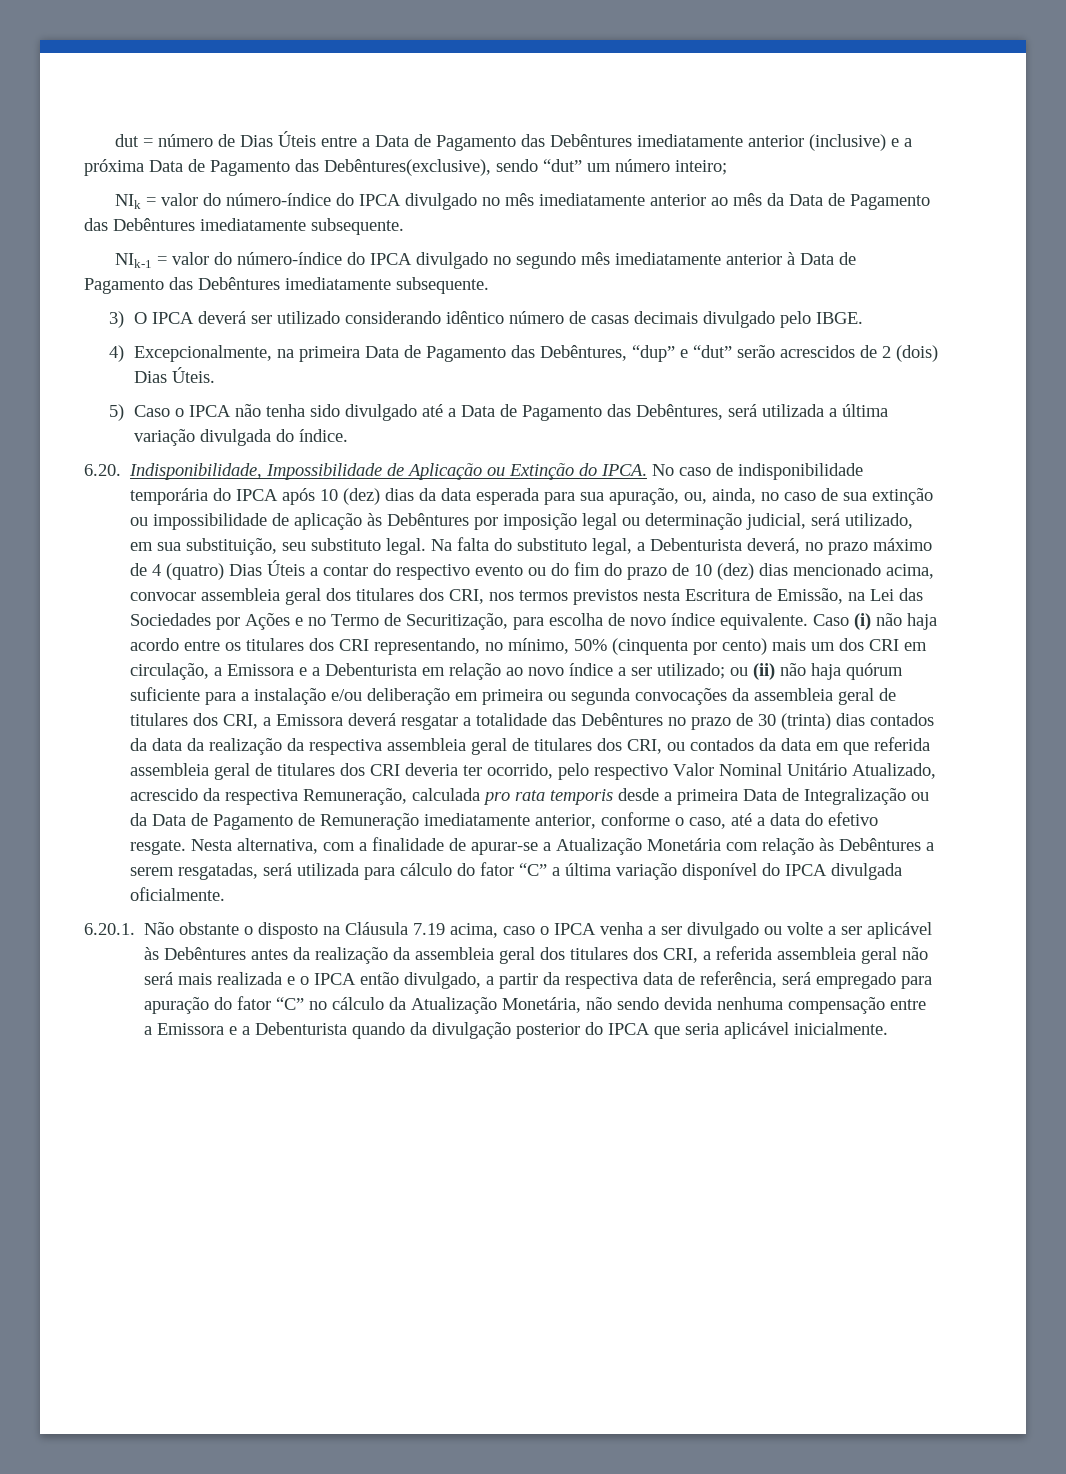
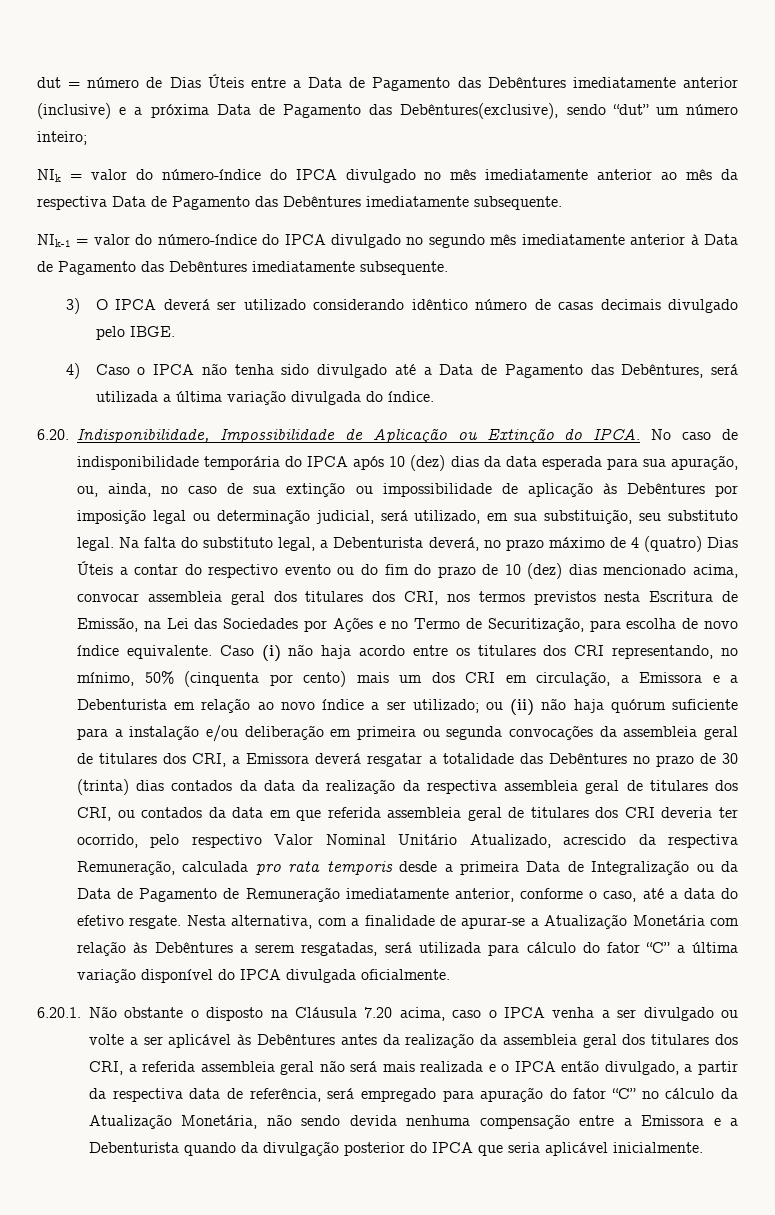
- NIk = valor do número-índice do IPCA divulgado no mês imediatamente anterior ao mês da Data de Pagamento das Debêntures imediatamente subsequente.
+ NIk = valor do número-índice do IPCA divulgado no mês imediatamente anterior ao mês da respectiva Data de Pagamento das Debêntures imediatamente subsequente.
- 4) Excepcionalmente, na primeira Data de Pagamento das Debêntures, “dup” e “dut” serão acrescidos de 2 (dois) Dias Úteis.
- 5) Caso o IPCA não tenha sido divulgado até a Data de Pagamento das Debêntures, será utilizada a última variação divulgada do índice.
+ 4) Caso o IPCA não tenha sido divulgado até a Data de Pagamento das Debêntures, será utilizada a última variação divulgada do índice.
- 6.20.1. Não obstante o disposto na Cláusula 7.19 acima, caso o IPCA venha a ser divulgado ou volte a ser aplicável às Debêntures antes da realização da assembleia geral dos titulares dos CRI, a referida assembleia geral não será mais realizada e o IPCA então divulgado, a partir da respectiva data de referência, será empregado para apuração do fator “C” no cálculo da Atualização Monetária, não sendo devida nenhuma compensação entre a Emissora e a Debenturista quando da divulgação posterior do IPCA que seria aplicável inicialmente.
+ 6.20.1. Não obstante o disposto na Cláusula 7.20 acima, caso o IPCA venha a ser divulgado ou volte a ser aplicável às Debêntures antes da realização da assembleia geral dos titulares dos CRI, a referida assembleia geral não será mais realizada e o IPCA então divulgado, a partir da respectiva data de referência, será empregado para apuração do fator “C” no cálculo da Atualização Monetária, não sendo devida nenhuma compensação entre a Emissora e a Debenturista quando da divulgação posterior do IPCA que seria aplicável inicialmente.

